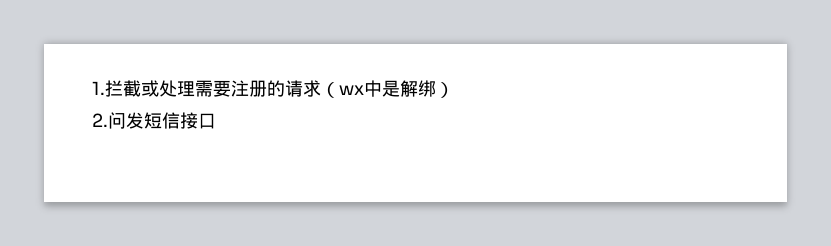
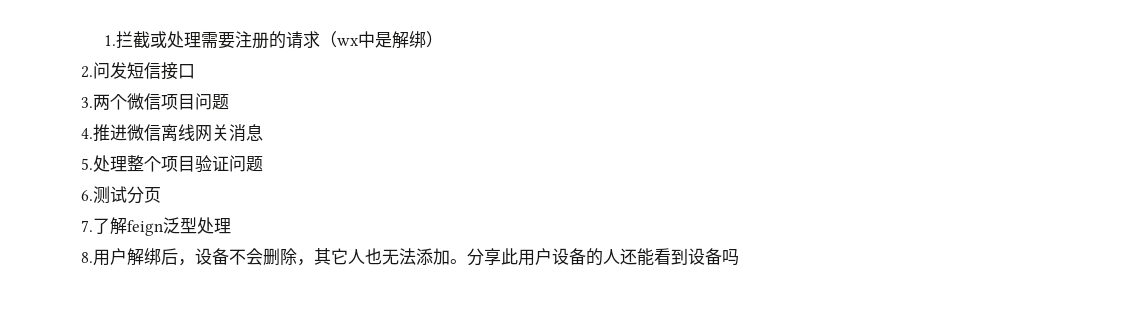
+ 3.两个微信项目问题
+ 4.推进微信离线网关消息
+ 5.处理整个项目验证问题
+ 6.测试分页
+ 7.了解feign泛型处理
+ 8.用户解绑后，设备不会删除，其它人也无法添加。分享此用户设备的人还能看到设备吗

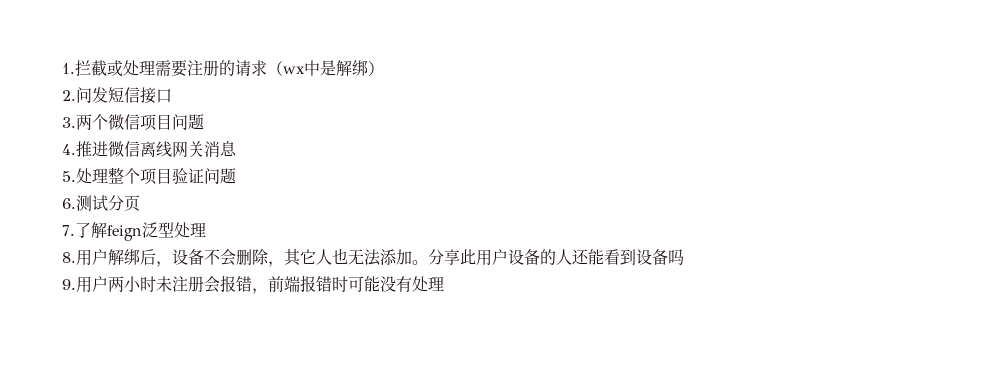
+ 9.用户两小时未注册会报错，前端报错时可能没有处理

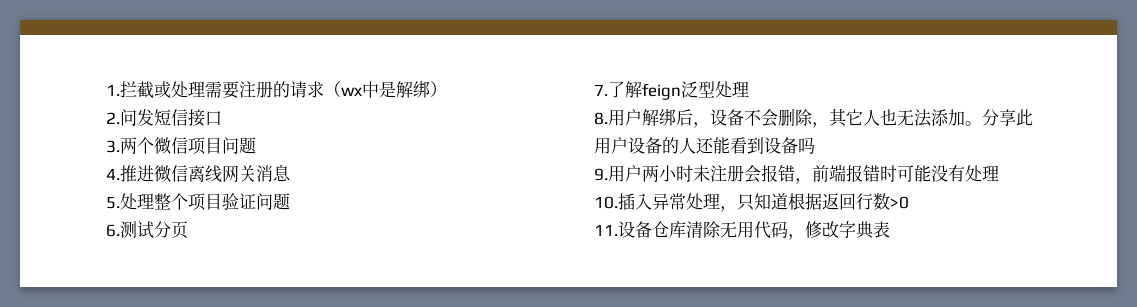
+ 10.插入异常处理，只知道根据返回行数>0
+ 11.设备仓库清除无用代码，修改字典表

